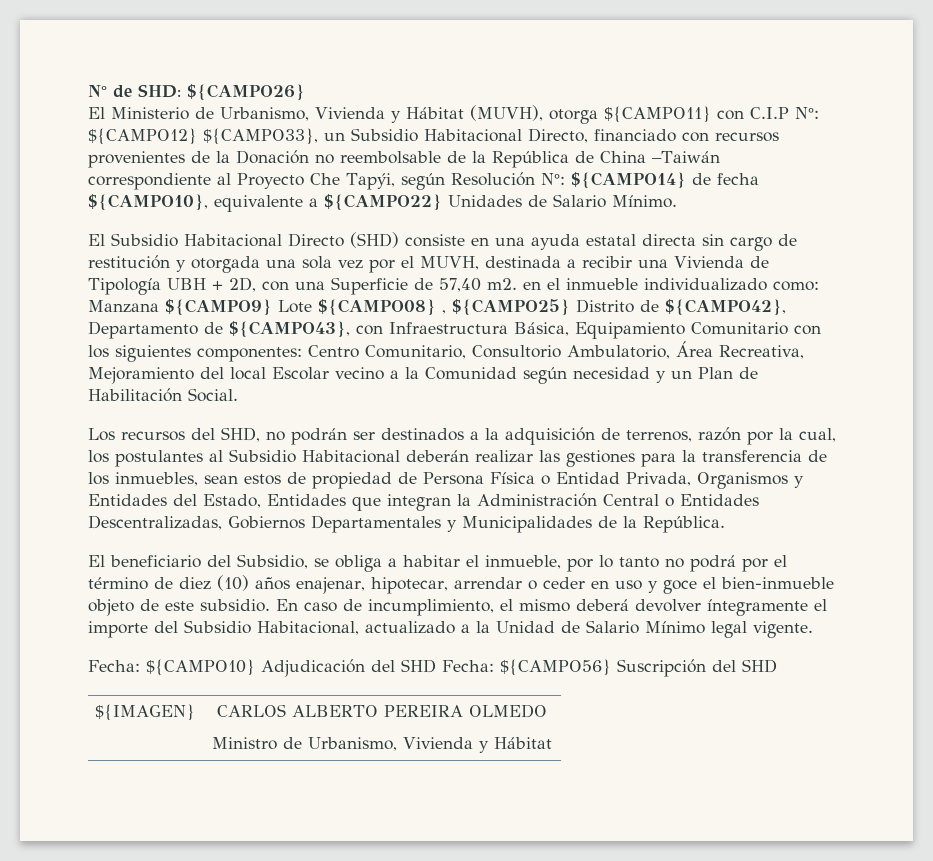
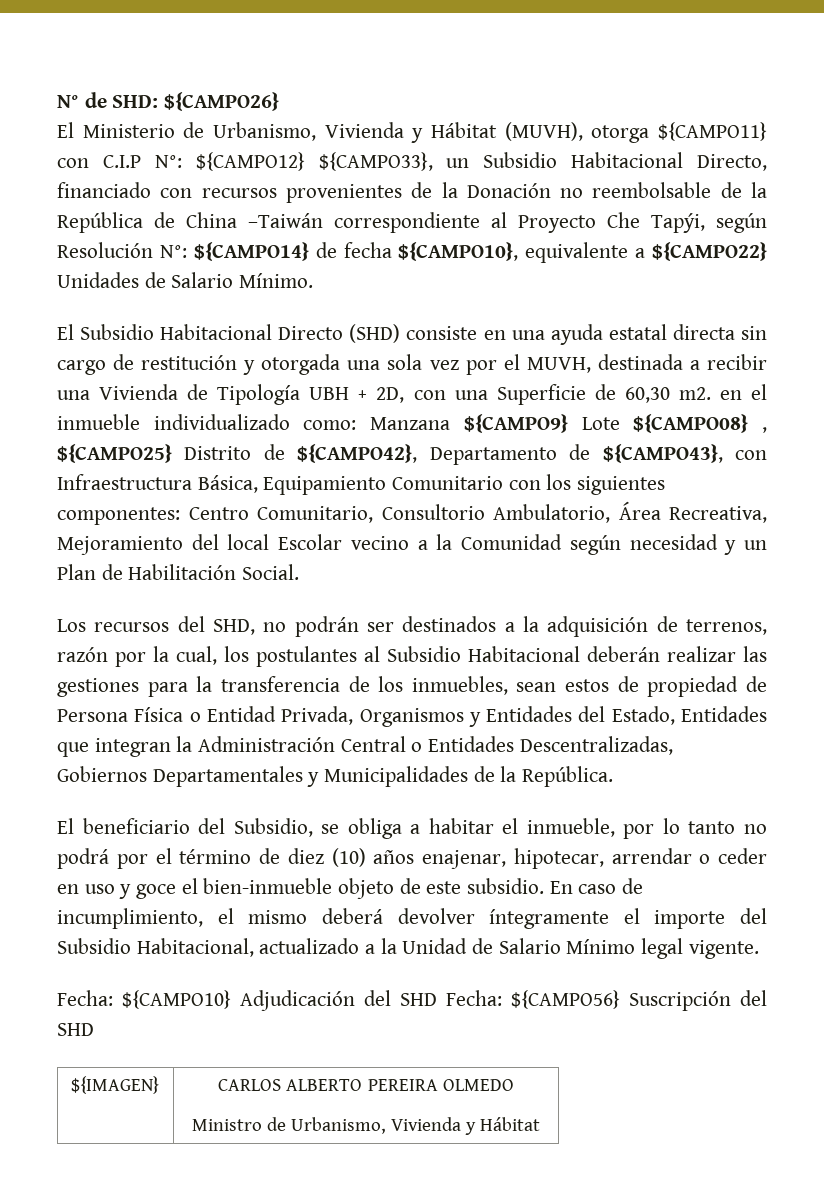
- El Subsidio Habitacional Directo (SHD) consiste en una ayuda estatal directa sin cargo de restitución y otorgada una sola vez por el MUVH, destinada a recibir una Vivienda de Tipología UBH + 2D, con una Superficie de 57,40 m2. en el inmueble individualizado como:
+ El Subsidio Habitacional Directo (SHD) consiste en una ayuda estatal directa sin cargo de restitución y otorgada una sola vez por el MUVH, destinada a recibir una Vivienda de Tipología UBH + 2D, con una Superficie de 60,30 m2. en el inmueble individualizado como:

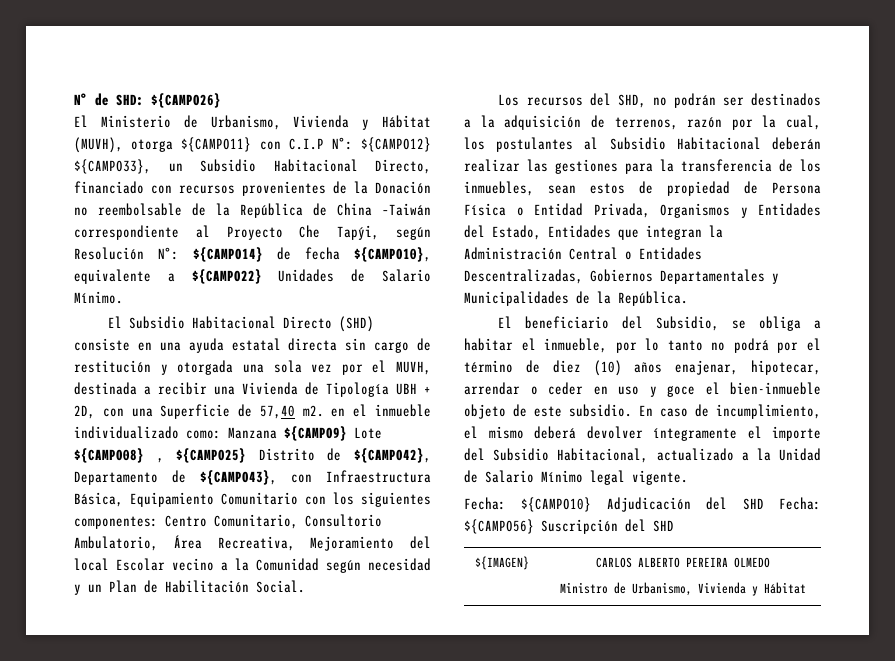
- El Subsidio Habitacional Directo (SHD) consiste en una ayuda estatal directa sin cargo de restitución y otorgada una sola vez por el MUVH, destinada a recibir una Vivienda de Tipología UBH + 2D, con una Superficie de 60,30 m2. en el inmueble individualizado como:
+ El Subsidio Habitacional Directo (SHD) consiste en una ayuda estatal directa sin cargo de restitución y otorgada una sola vez por el MUVH, destinada a recibir una Vivienda de Tipología UBH + 2D, con una Superficie de 57,40 m2. en el inmueble individualizado como:

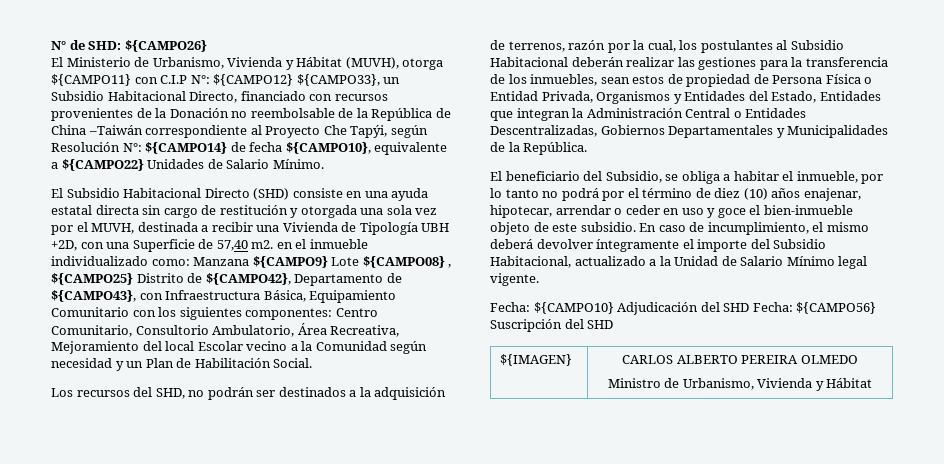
- El Subsidio Habitacional Directo (SHD) consiste en una ayuda estatal directa sin cargo de restitución y otorgada una sola vez por el MUVH, destinada a recibir una Vivienda de Tipología UBH + 2D, con una Superficie de 57,40 m2. en el inmueble individualizado como:
+ El Subsidio Habitacional Directo (SHD) consiste en una ayuda estatal directa sin cargo de restitución y otorgada una sola vez por el MUVH, destinada a recibir una Vivienda de Tipología UBH +2D, con una Superficie de 57,40 m2. en el inmueble individualizado como:

